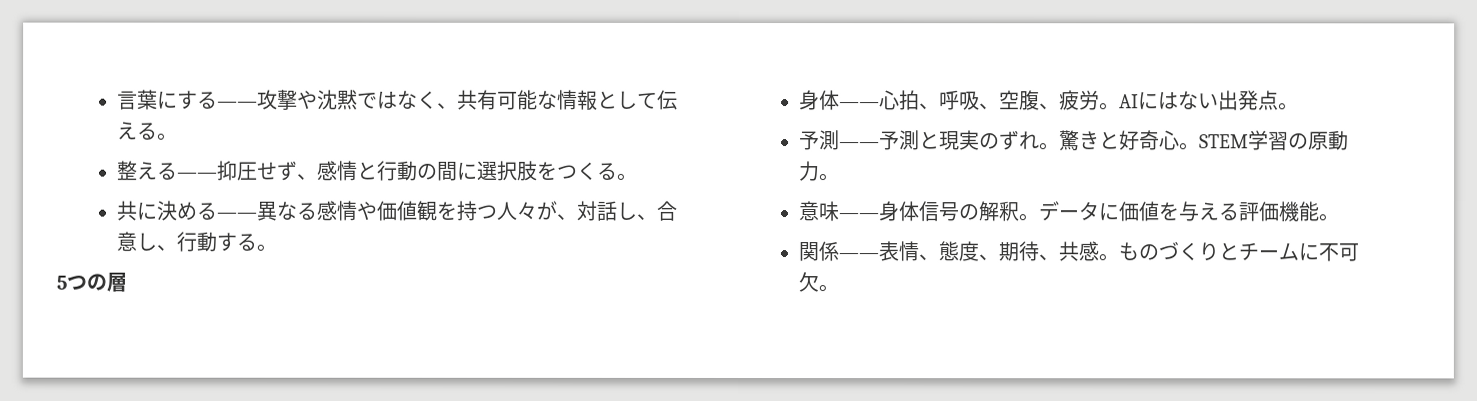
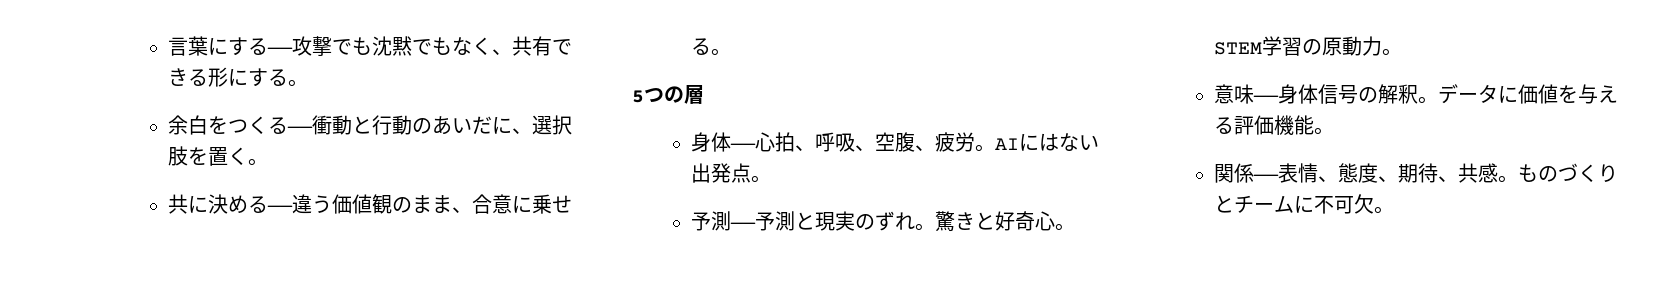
- 言葉にする——攻撃や沈黙ではなく、共有可能な情報として伝える。
- 整える——抑圧せず、感情と行動の間に選択肢をつくる。
+ 言葉にする——攻撃でも沈黙でもなく、共有できる形にする。
+ 余白をつくる——衝動と行動のあいだに、選択肢を置く。
- 共に決める——異なる感情や価値観を持つ人々が、対話し、合意し、行動する。
+ 共に決める——違う価値観のまま、合意に乗せる。

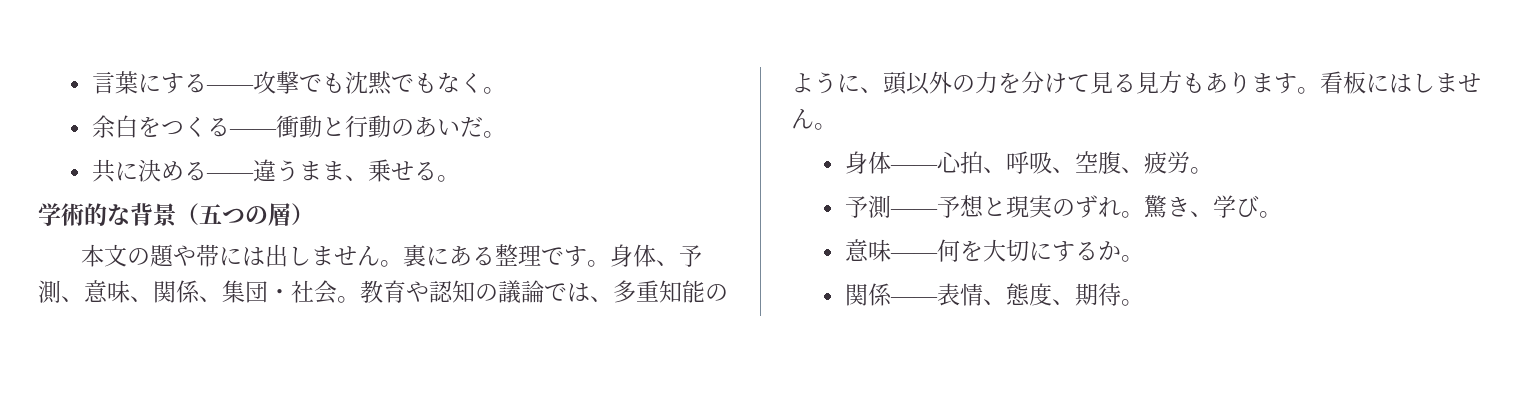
- 言葉にする——攻撃でも沈黙でもなく、共有できる形にする。
+ 言葉にする——攻撃でも沈黙でもなく。
- 余白をつくる——衝動と行動のあいだに、選択肢を置く。
+ 余白をつくる——衝動と行動のあいだ。
- 共に決める——違う価値観のまま、合意に乗せる。
- 5つの層
+ 共に決める——違うまま、乗せる。
+ 学術的な背景（五つの層）
+ 本文の題や帯には出しません。裏にある整理です。身体、予測、意味、関係、集団・社会。教育や認知の議論では、多重知能のように、頭以外の力を分けて見る見方もあります。看板にはしません。
- AIにはない出発点。
- 予測——予測と現実のずれ。
+ 予測——予想と現実のずれ。
- 驚きと好奇心。STEM学習の原動力。
- 意味——身体信号の解釈。データに価値を与える評価機能。
+ 驚き、学び。
+ 意味——何を大切にするか。
- 関係——表情、態度、期待、共感。ものづくりとチームに不可欠。
+ 関係——表情、態度、期待。

